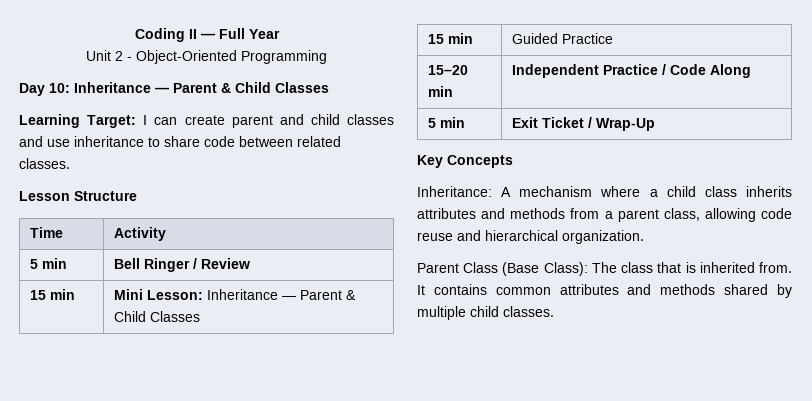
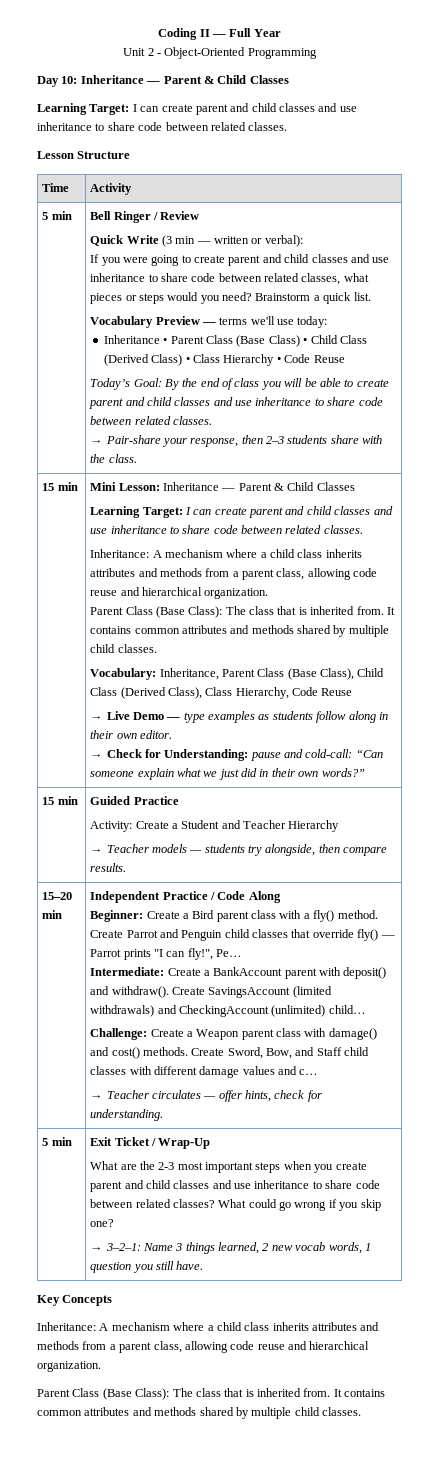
+ Quick Write (3 min — written or verbal):
+ If you were going to create parent and child classes and use inheritance to share code between related classes, what pieces or steps would you need? Brainstorm a quick list.
+ Vocabulary Preview — terms we'll use today:
+ Inheritance • Parent Class (Base Class) • Child Class (Derived Class) • Class Hierarchy • Code Reuse
+ Today’s Goal: By the end of class you will be able to create parent and child classes and use inheritance to share code between related classes.
+ → Pair-share your response, then 2–3 students share with the class.
  Mini Lesson: Inheritance — Parent & Child Classes
+ Learning Target: I can create parent and child classes and use inheritance to share code between related classes.
+ Inheritance: A mechanism where a child class inherits attributes and methods from a parent class, allowing code reuse and hierarchical organization.
+ Parent Class (Base Class): The class that is inherited from. It contains common attributes and methods shared by multiple child classes.
+ Vocabulary: Inheritance, Parent Class (Base Class), Child Class (Derived Class), Class Hierarchy, Code Reuse
+ → Live Demo — type examples as students follow along in their own editor.
+ → Check for Understanding: pause and cold-call: “Can someone explain what we just did in their own words?”
  15 min | Guided Practice
+ Activity: Create a Student and Teacher Hierarchy
+ → Teacher models — students try alongside, then compare results.
+ Beginner: Create a Bird parent class with a fly() method. Create Parrot and Penguin child classes that override fly() — Parrot prints "I can fly!", Pe…
+ Intermediate: Create a BankAccount parent with deposit() and withdraw(). Create SavingsAccount (limited withdrawals) and CheckingAccount (unlimited) child…
+ Challenge: Create a Weapon parent class with damage() and cost() methods. Create Sword, Bow, and Staff child classes with different damage values and c…
+ → Teacher circulates — offer hints, check for understanding.
+ What are the 2-3 most important steps when you create parent and child classes and use inheritance to share code between related classes? What could go wrong if you skip one?
+ → 3–2–1: Name 3 things learned, 2 new vocab words, 1 question you still have.

